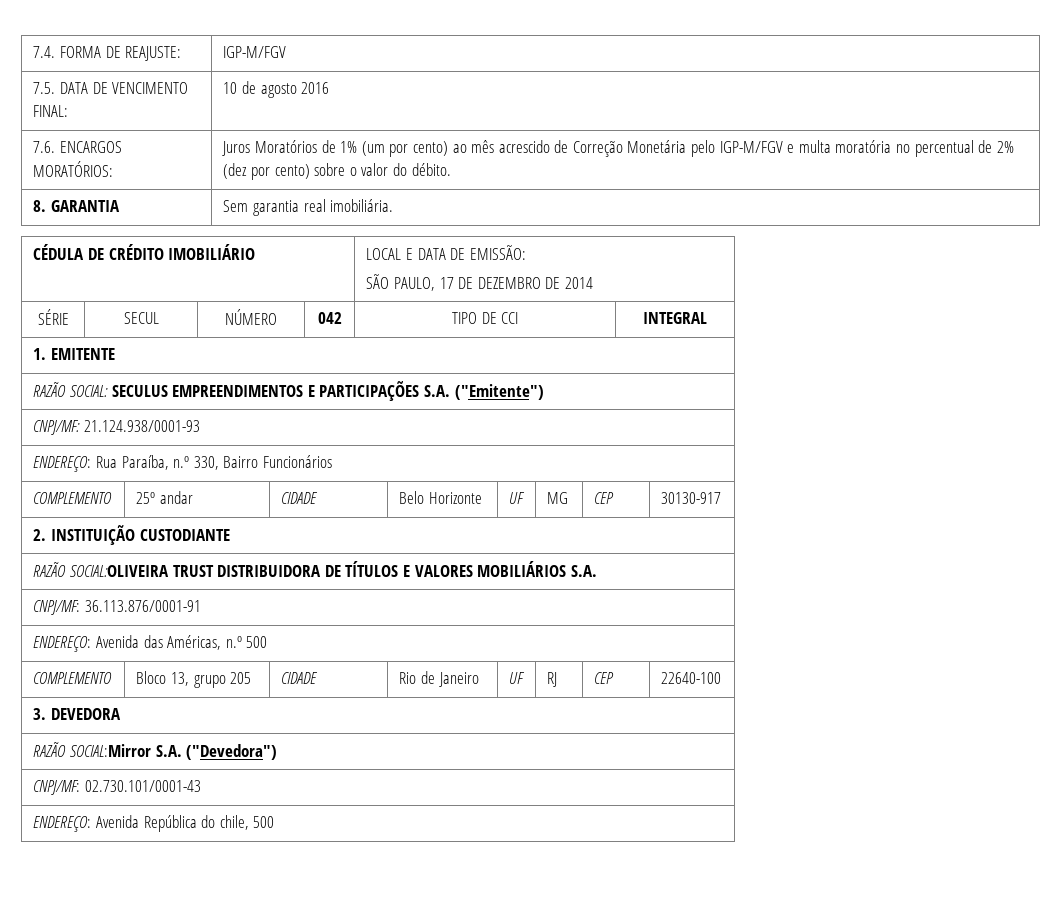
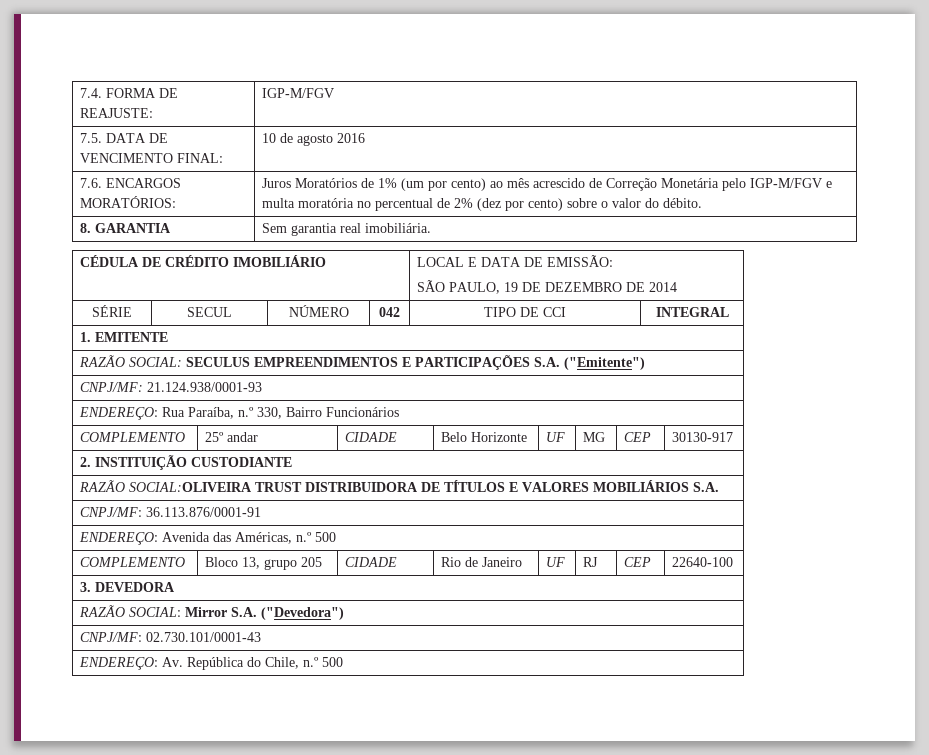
  CÉDULA DE CRÉDITO IMOBILIÁRIO | LOCAL E DATA DE EMISSÃO:
- SÃO PAULO, 17 DE DEZEMBRO DE 2014
+ SÃO PAULO, 19 DE DEZEMBRO DE 2014
- RAZÃO SOCIAL:Mirror S.A. ("Devedora")
+ RAZÃO SOCIAL: Mirror S.A. ("Devedora")
- ENDEREÇO: Avenida República do chile, 500
+ ENDEREÇO: Av. República do Chile, n.º 500

